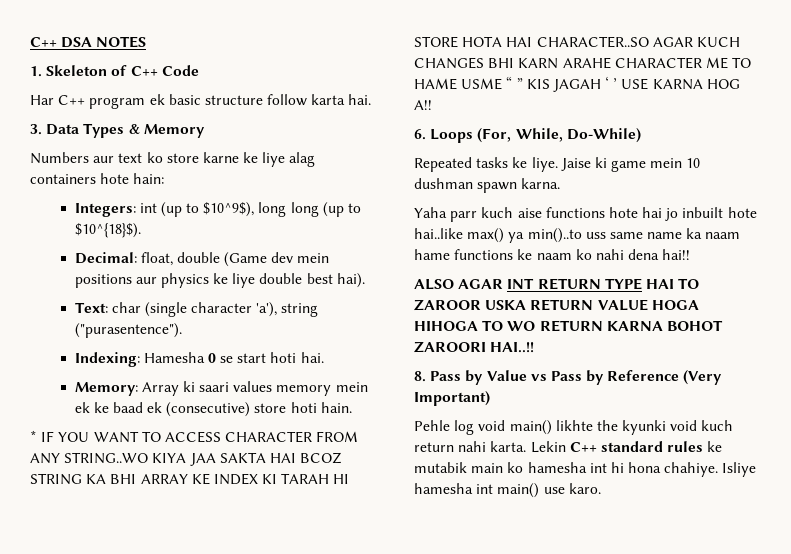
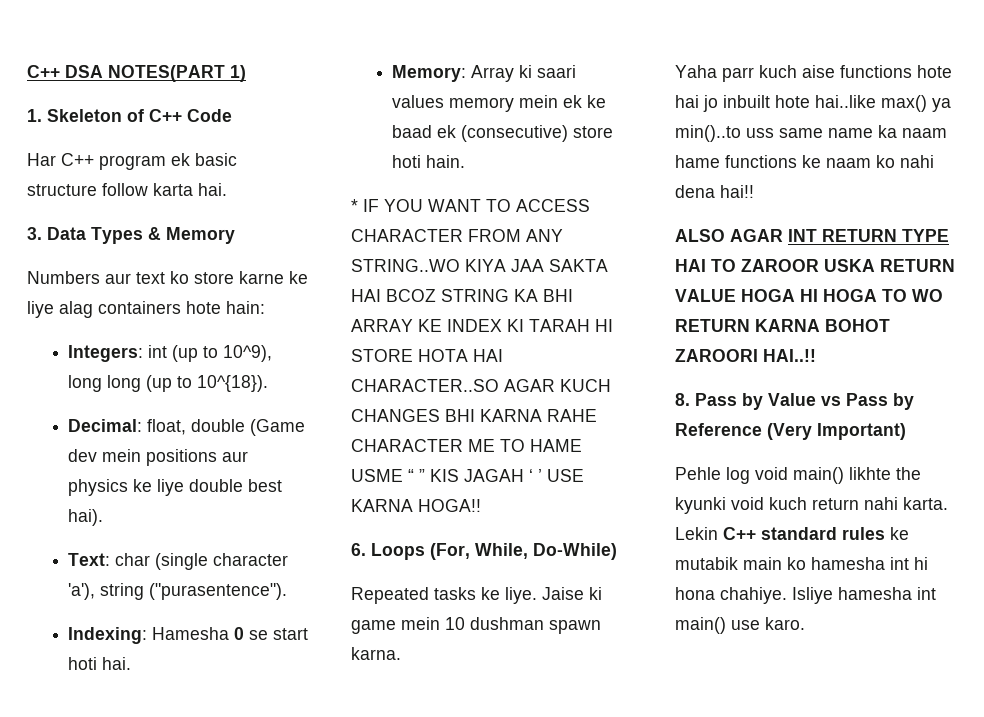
- C++ DSA NOTES
+ C++ DSA NOTES(PART 1)
- Integers: int (up to $10^9$), long long (up to $10^{18}$).
+ Integers: int (up to 10^9), long long (up to 10^{18}).
- * IF YOU WANT TO ACCESS CHARACTER FROM ANY STRING..WO KIYA JAA SAKTA HAI BCOZ STRING KA BHI ARRAY KE INDEX KI TARAH HI STORE HOTA HAI CHARACTER..SO AGAR KUCH CHANGES BHI KARN ARAHE CHARACTER ME TO HAME USME “ ” KIS JAGAH ‘ ’ USE KARNA HOG A!!
+ * IF YOU WANT TO ACCESS CHARACTER FROM ANY STRING..WO KIYA JAA SAKTA HAI BCOZ STRING KA BHI ARRAY KE INDEX KI TARAH HI STORE HOTA HAI CHARACTER..SO AGAR KUCH CHANGES BHI KARNA RAHE CHARACTER ME TO HAME USME “ ” KIS JAGAH ‘ ’ USE KARNA HOGA!!
- ALSO AGAR INT RETURN TYPE HAI TO ZAROOR USKA RETURN VALUE HOGA HIHOGA TO WO RETURN KARNA BOHOT ZAROORI HAI..!!
+ ALSO AGAR INT RETURN TYPE HAI TO ZAROOR USKA RETURN VALUE HOGA HI HOGA TO WO RETURN KARNA BOHOT ZAROORI HAI..!!

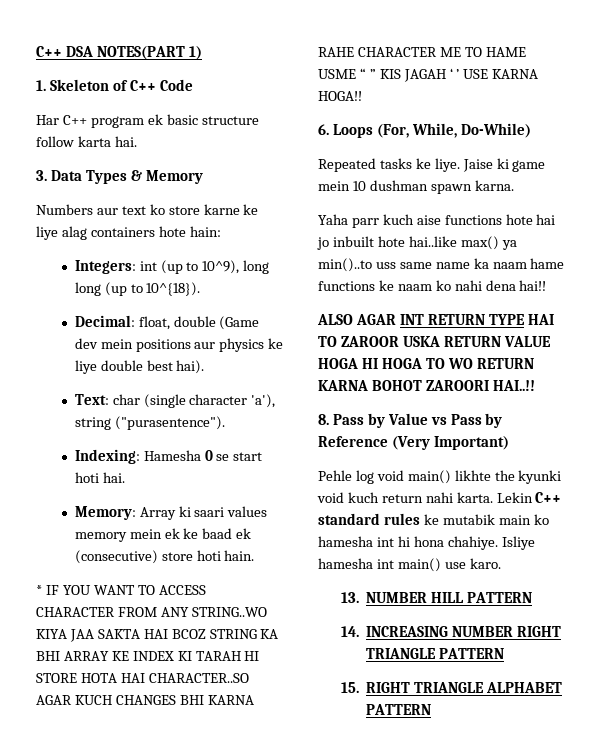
+ 13. NUMBER HILL PATTERN
+ 14. INCREASING NUMBER RIGHT TRIANGLE PATTERN
+ 15. RIGHT TRIANGLE ALPHABET PATTERN

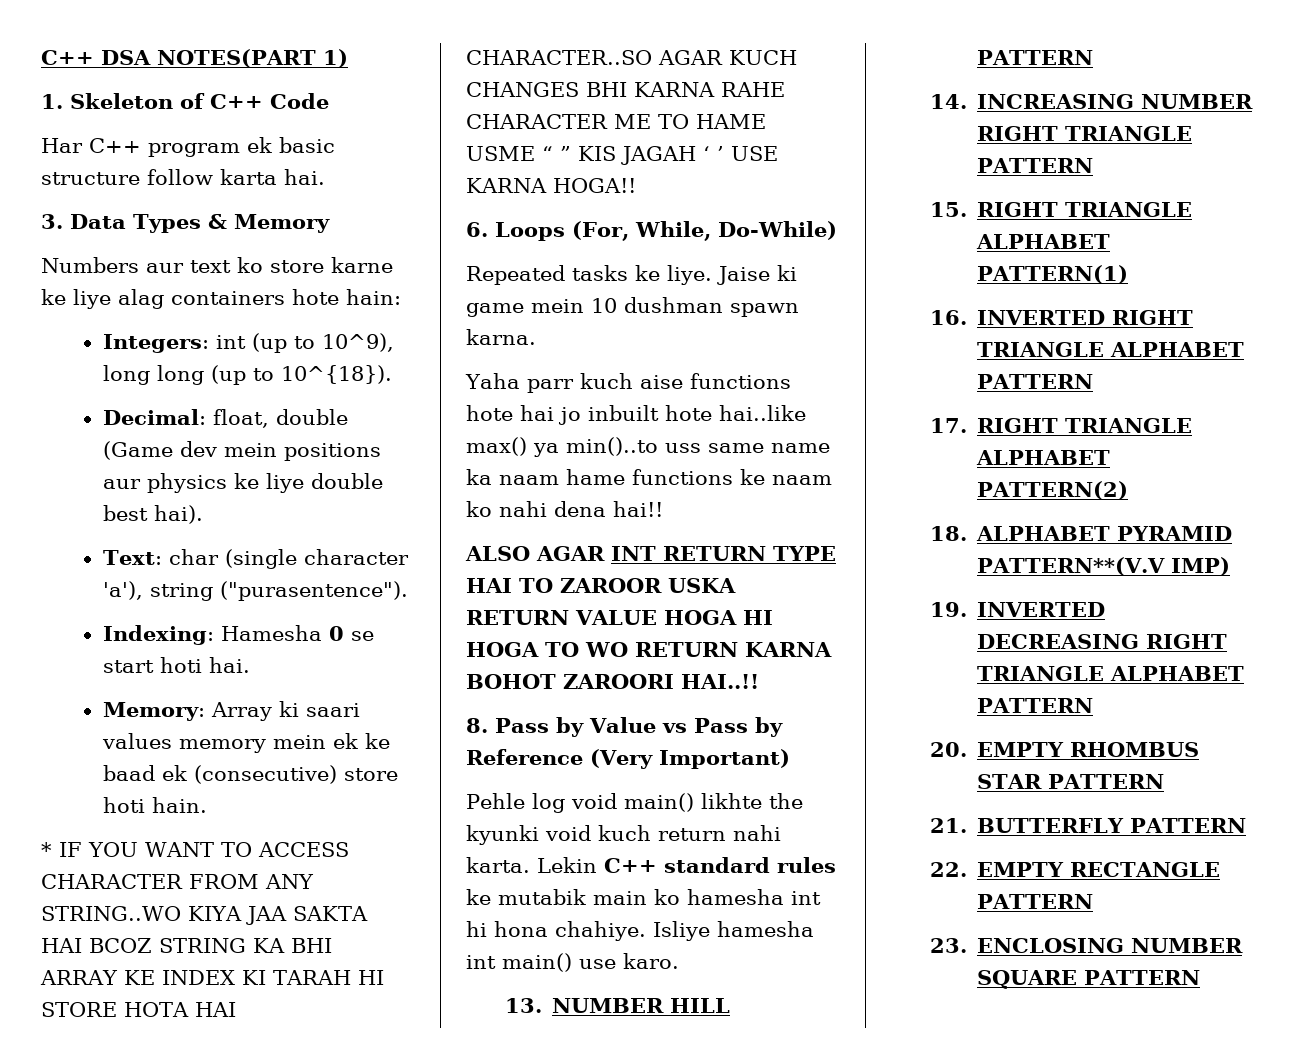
- 15. RIGHT TRIANGLE ALPHABET PATTERN
+ 15. RIGHT TRIANGLE ALPHABET PATTERN(1)
+ 16. INVERTED RIGHT TRIANGLE ALPHABET PATTERN
+ 17. RIGHT TRIANGLE ALPHABET PATTERN(2)
+ 18. ALPHABET PYRAMID PATTERN**(V.V IMP)
+ 19. INVERTED DECREASING RIGHT TRIANGLE ALPHABET PATTERN
+ 20. EMPTY RHOMBUS STAR PATTERN
+ 21. BUTTERFLY PATTERN
+ 22. EMPTY RECTANGLE PATTERN
+ 23. ENCLOSING NUMBER SQUARE PATTERN

